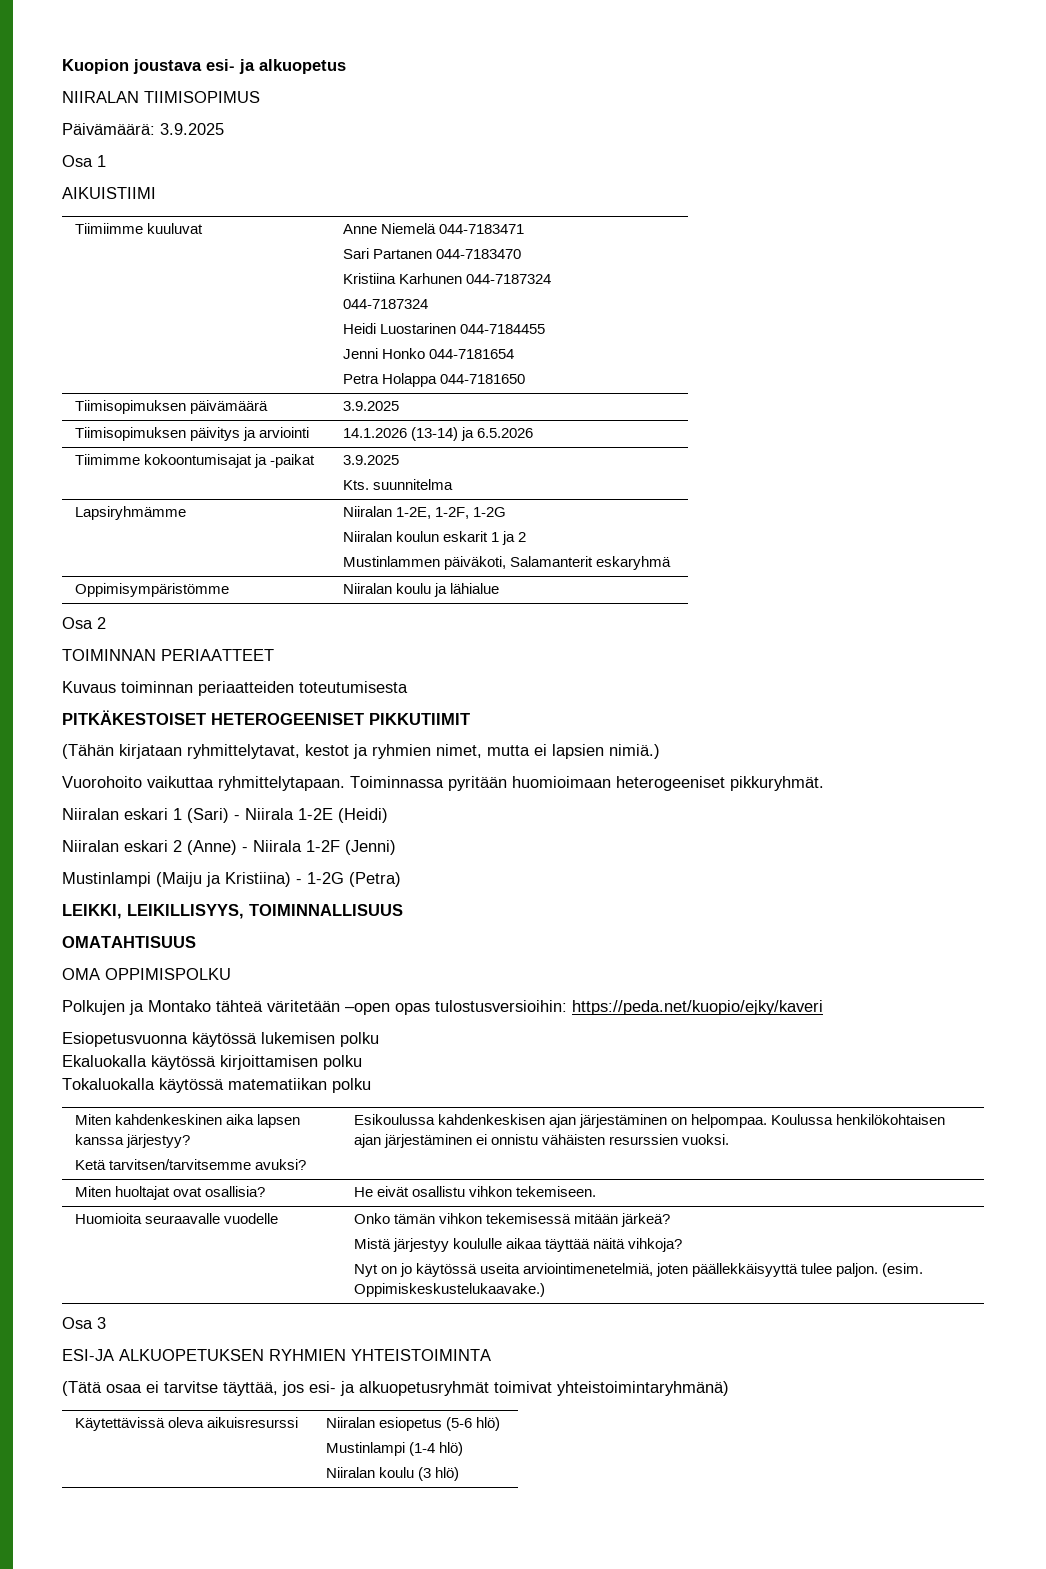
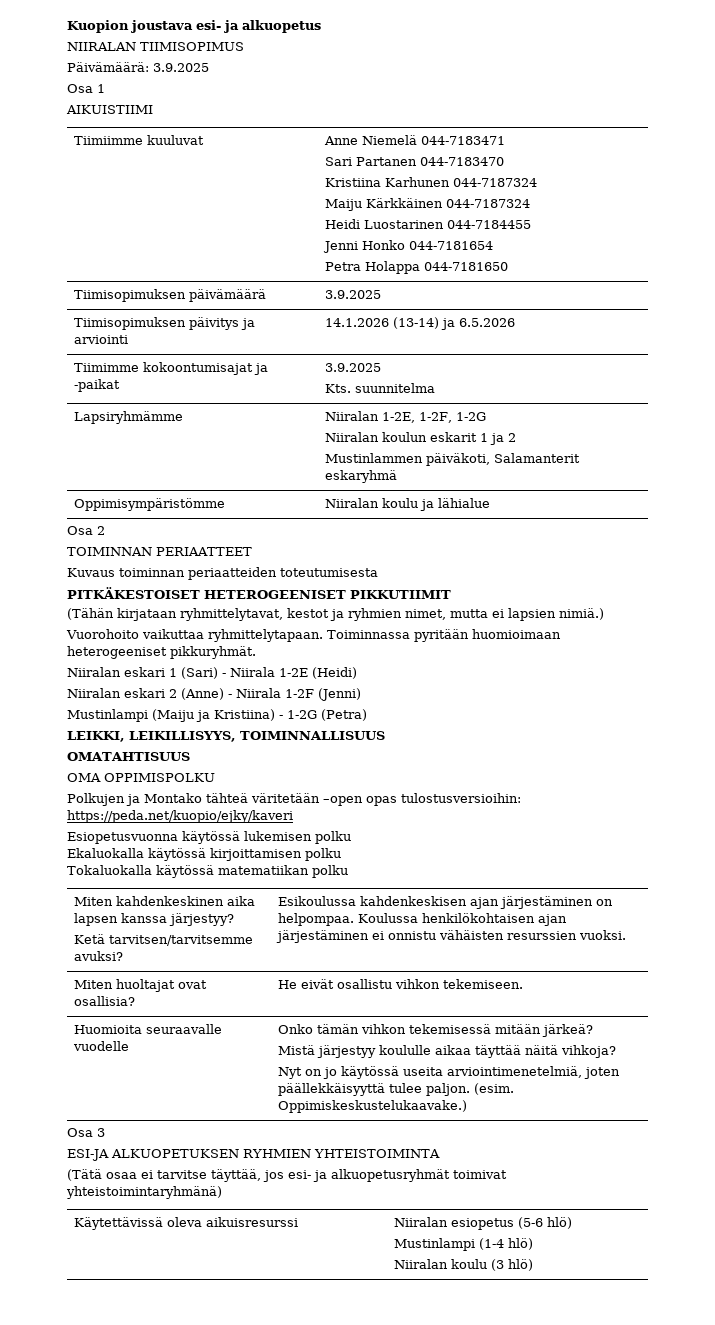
  Tiimiimme kuuluvat | Anne Niemelä 044-7183471
  Sari Partanen 044-7183470
  Kristiina Karhunen 044-7187324
- 044-7187324
+ Maiju Kärkkäinen 044-7187324

